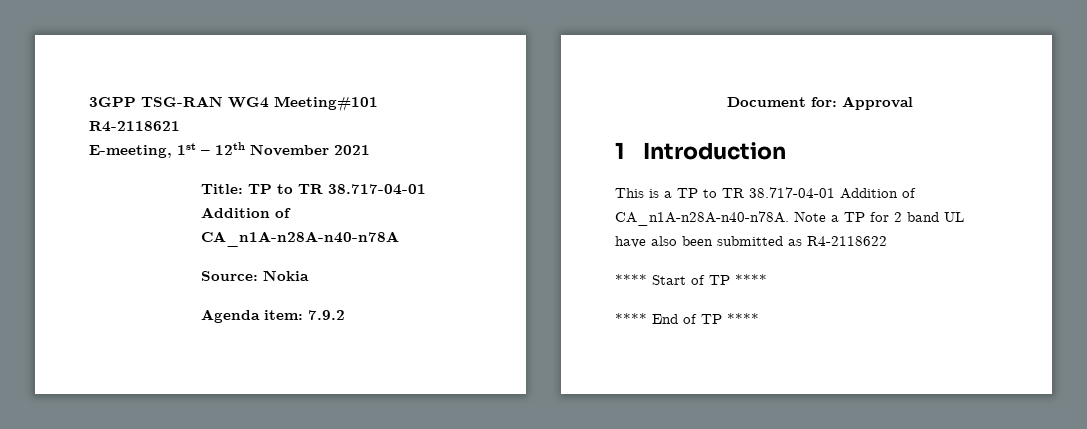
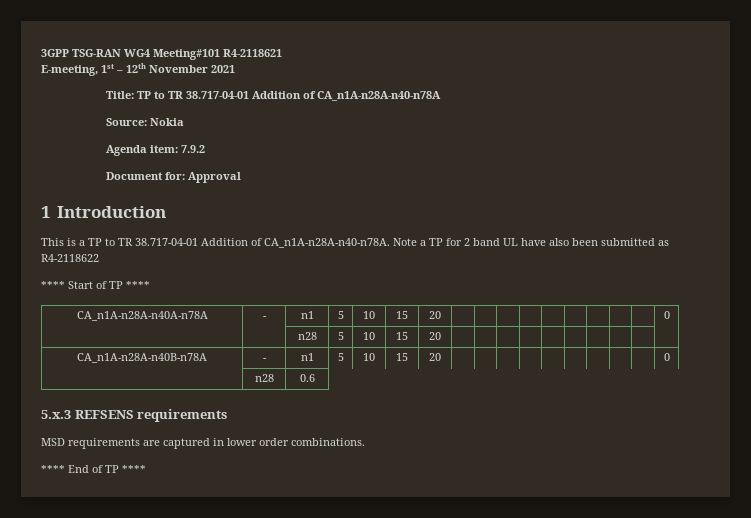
+ CA_n1A-n28A-n40A-n78A | - | n1 | 5 | 10 | 15 | 20 | | | | | | | | | | 0
+ | | n28 | 5 | 10 | 15 | 20 | | | | | | | | | |
+ CA_n1A-n28A-n40B-n78A | - | n1 | 5 | 10 | 15 | 20 | | | | | | | | | | 0
+ | n28 | 0.6
+ 5.x.3 REFSENS requirements
+ MSD requirements are captured in lower order combinations.

